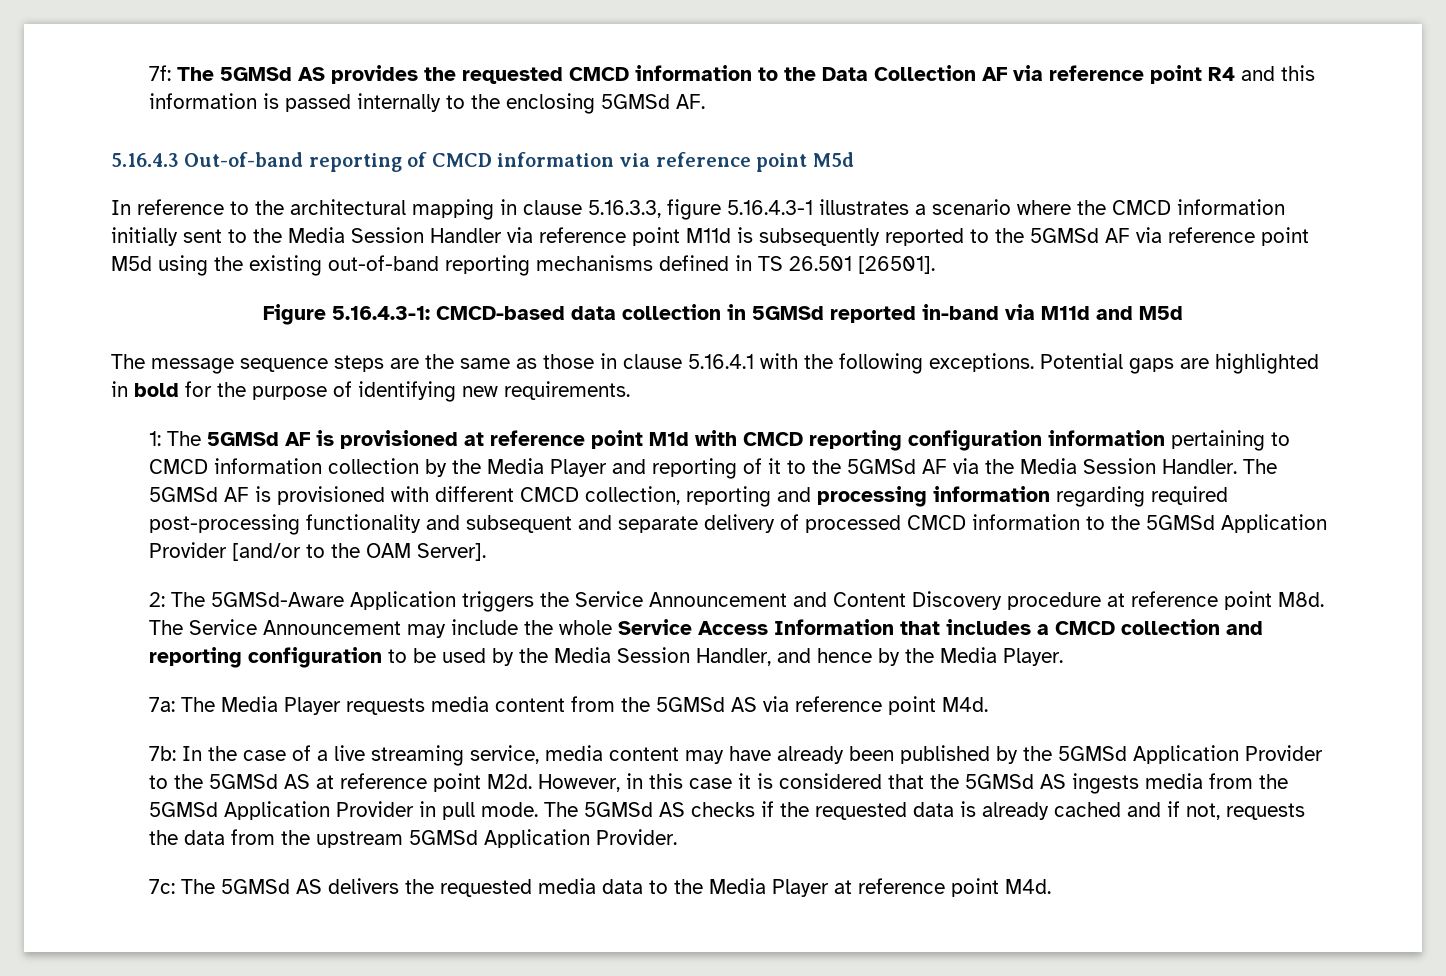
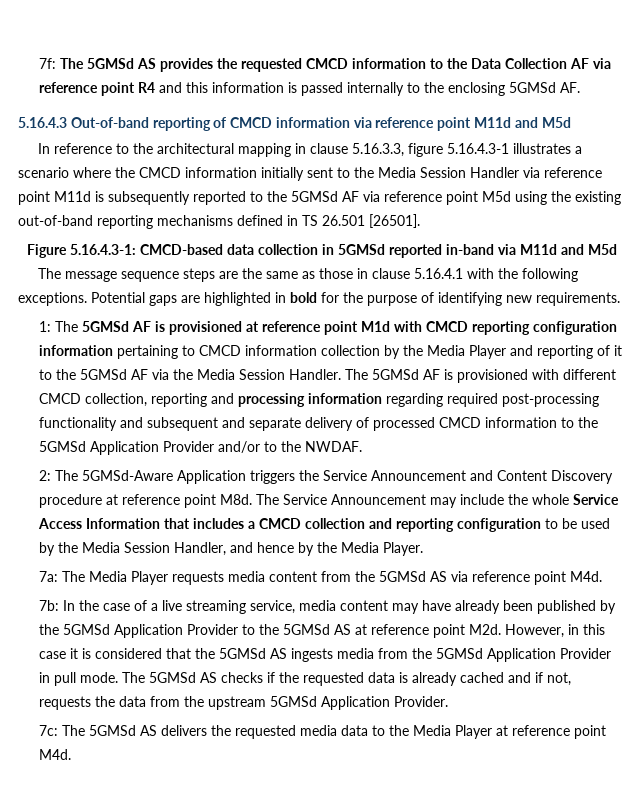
- 5.16.4.3 Out-of-band reporting of CMCD information via reference point M5d
+ 5.16.4.3 Out-of-band reporting of CMCD information via reference point M11d and M5d
- The 5GMSd AF is provisioned with different CMCD collection, reporting and processing information regarding required post-processing functionality and subsequent and separate delivery of processed CMCD information to the 5GMSd Application Provider [and/or to the OAM Server].
+ The 5GMSd AF is provisioned with different CMCD collection, reporting and processing information regarding required post-processing functionality and subsequent and separate delivery of processed CMCD information to the 5GMSd Application Provider and/or to the NWDAF.

